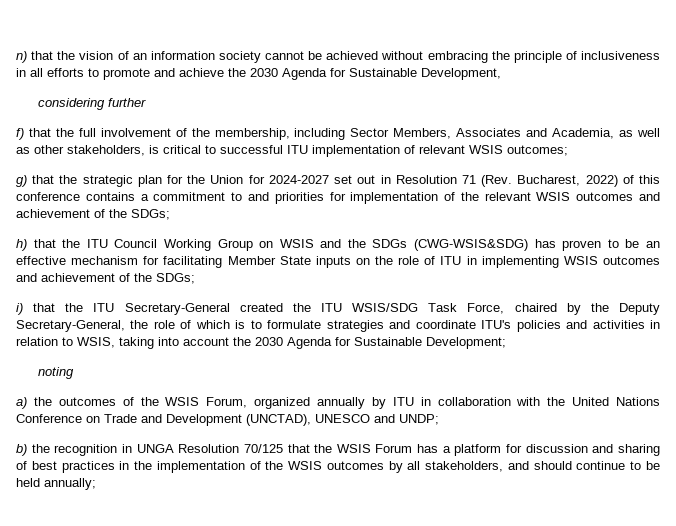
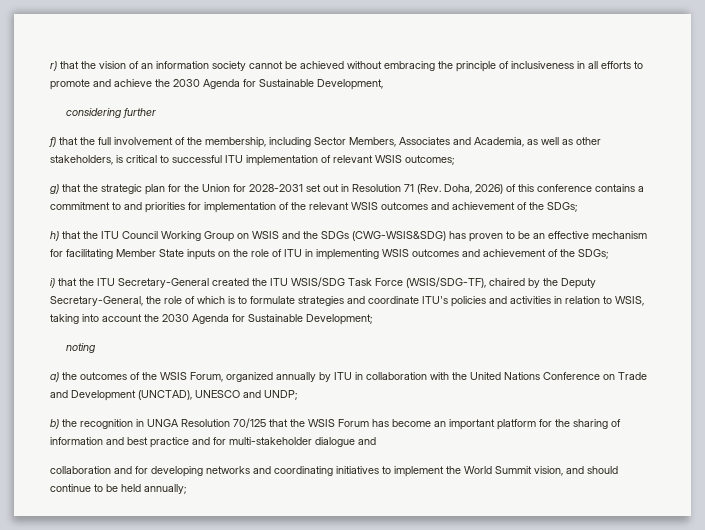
- n) that the vision of an information society cannot be achieved without embracing the principle of inclusiveness in all efforts to promote and achieve the 2030 Agenda for Sustainable Development,
+ r) that the vision of an information society cannot be achieved without embracing the principle of inclusiveness in all efforts to promote and achieve the 2030 Agenda for Sustainable Development,
- g) that the strategic plan for the Union for 2024-2027 set out in Resolution 71 (Rev. Bucharest, 2022) of this conference contains a commitment to and priorities for implementation of the relevant WSIS outcomes and achievement of the SDGs;
+ g) that the strategic plan for the Union for 2028-2031 set out in Resolution 71 (Rev. Doha, 2026) of this conference contains a commitment to and priorities for implementation of the relevant WSIS outcomes and achievement of the SDGs;
- i) that the ITU Secretary-General created the ITU WSIS/SDG Task Force, chaired by the Deputy Secretary-General, the role of which is to formulate strategies and coordinate ITU's policies and activities in relation to WSIS, taking into account the 2030 Agenda for Sustainable Development;
+ i) that the ITU Secretary-General created the ITU WSIS/SDG Task Force (WSIS/SDG-TF), chaired by the Deputy Secretary-General, the role of which is to formulate strategies and coordinate ITU's policies and activities in relation to WSIS, taking into account the 2030 Agenda for Sustainable Development;
- b) the recognition in UNGA Resolution 70/125 that the WSIS Forum has a platform for discussion and sharing of best practices in the implementation of the WSIS outcomes by all stakeholders, and should continue to be held annually;
+ b) the recognition in UNGA Resolution 70/125 that the WSIS Forum has become an important platform for the sharing of information and best practice and for multi-stakeholder dialogue and
+ collaboration and for developing networks and coordinating initiatives to implement the World Summit vision, and should continue to be held annually;

